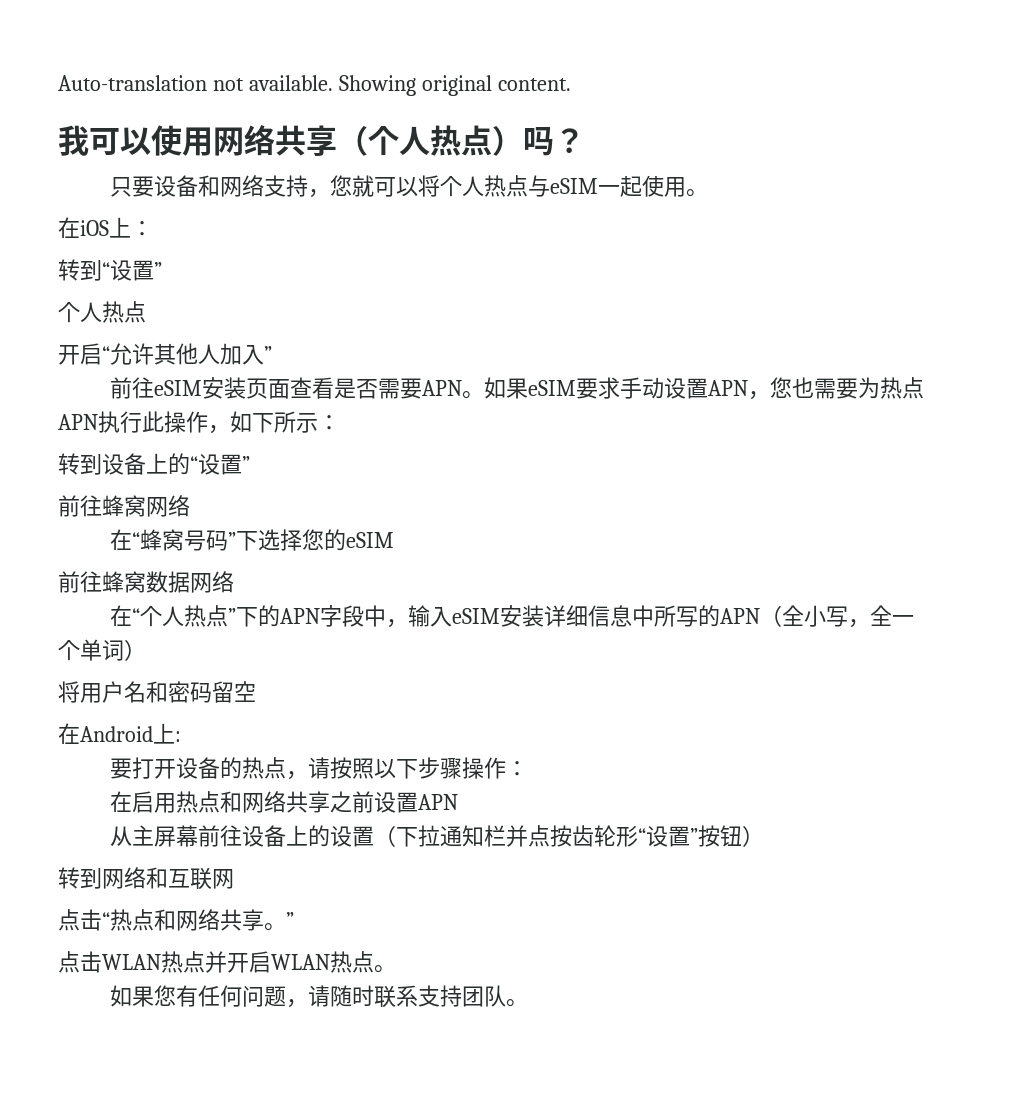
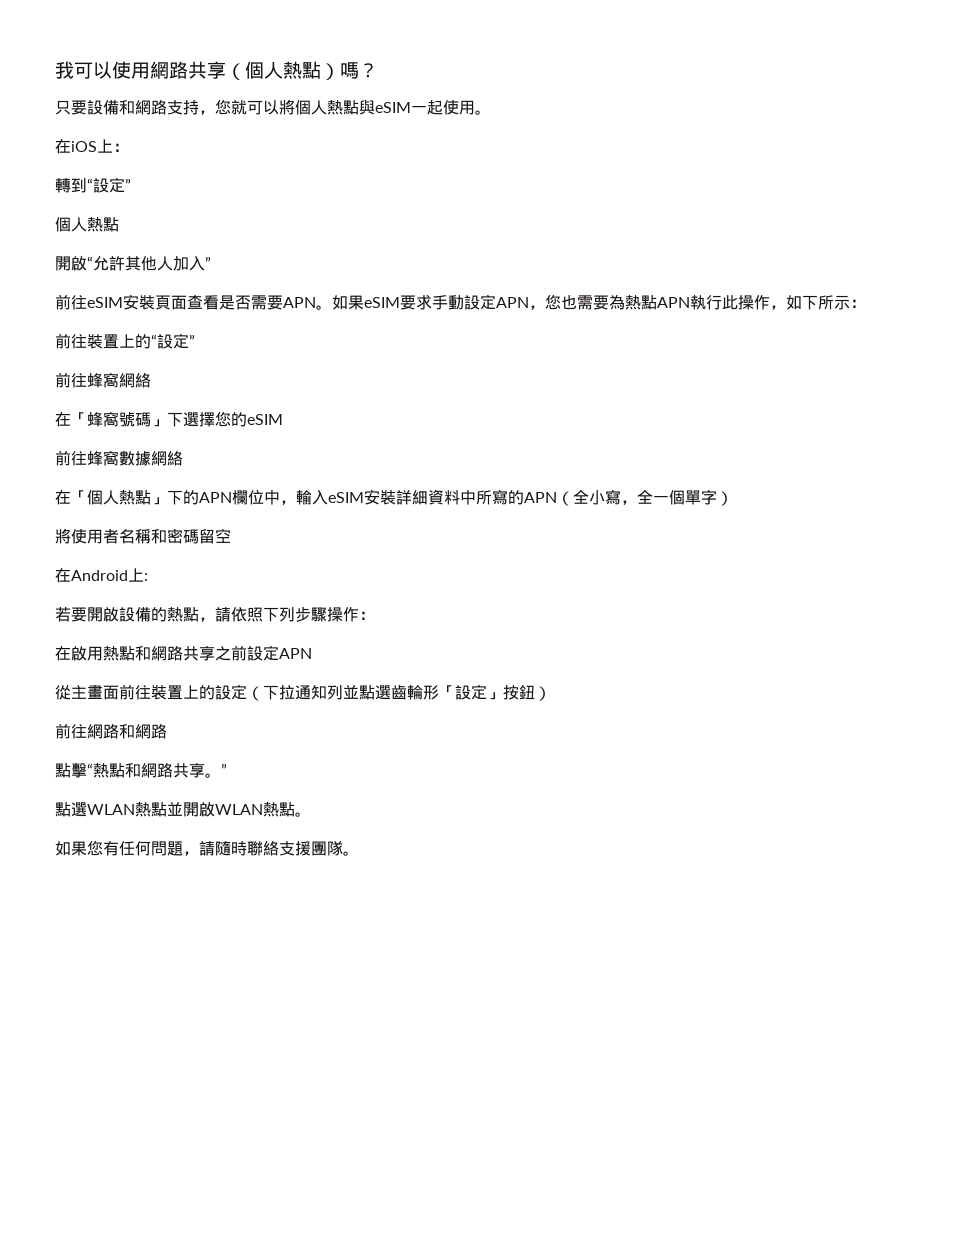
- Auto-translation not available. Showing original content.
- 我可以使用网络共享（个人热点）吗？
+ 我可以使用網路共享（個人熱點）嗎？
- 只要设备和网络支持，您就可以将个人热点与eSIM一起使用。
+ 只要設備和網路支持，您就可以將個人熱點與eSIM一起使用。
- 转到“设置”
- 个人热点
- 开启“允许其他人加入”
+ 轉到“設定”
+ 個人熱點
+ 開啟“允許其他人加入”
- 前往eSIM安装页面查看是否需要APN。
+ 前往eSIM安裝頁面查看是否需要APN。
- 如果eSIM要求手动设置APN，您也需要为热点APN执行此操作，如下所示：
+ 如果eSIM要求手動設定APN，您也需要為熱點APN執行此操作，如下所示：
- 转到设备上的“设置”
+ 前往裝置上的“設定”
- 前往蜂窝网络
- 在“蜂窝号码”下选择您的eSIM
- 前往蜂窝数据网络
- 在“个人热点”下的APN字段中，输入eSIM安装详细信息中所写的APN（全小写，全一个单词）
- 将用户名和密码留空
+ 前往蜂窩網絡
+ 在「蜂窩號碼」下選擇您的eSIM
+ 前往蜂窩數據網絡
+ 在「個人熱點」下的APN欄位中，輸入eSIM安裝詳細資料中所寫的APN（全小寫，全一個單字）
+ 將使用者名稱和密碼留空
  在Android上:
- 要打开设备的热点，请按照以下步骤操作：
+ 若要開啟設備的熱點，請依照下列步驟操作：
- 在启用热点和网络共享之前设置APN
+ 在啟用熱點和網路共享之前設定APN
- 从主屏幕前往设备上的设置（下拉通知栏并点按齿轮形“设置”按钮）
- 转到网络和互联网
- 点击“热点和网络共享。”
- 点击WLAN热点并开启WLAN热点。
- 如果您有任何问题，请随时联系支持团队。
+ 從主畫面前往裝置上的設定（下拉通知列並點選齒輪形「設定」按鈕）
+ 前往網路和網路
+ 點擊“熱點和網路共享。”
+ 點選WLAN熱點並開啟WLAN熱點。
+ 如果您有任何問題，請隨時聯絡支援團隊。

